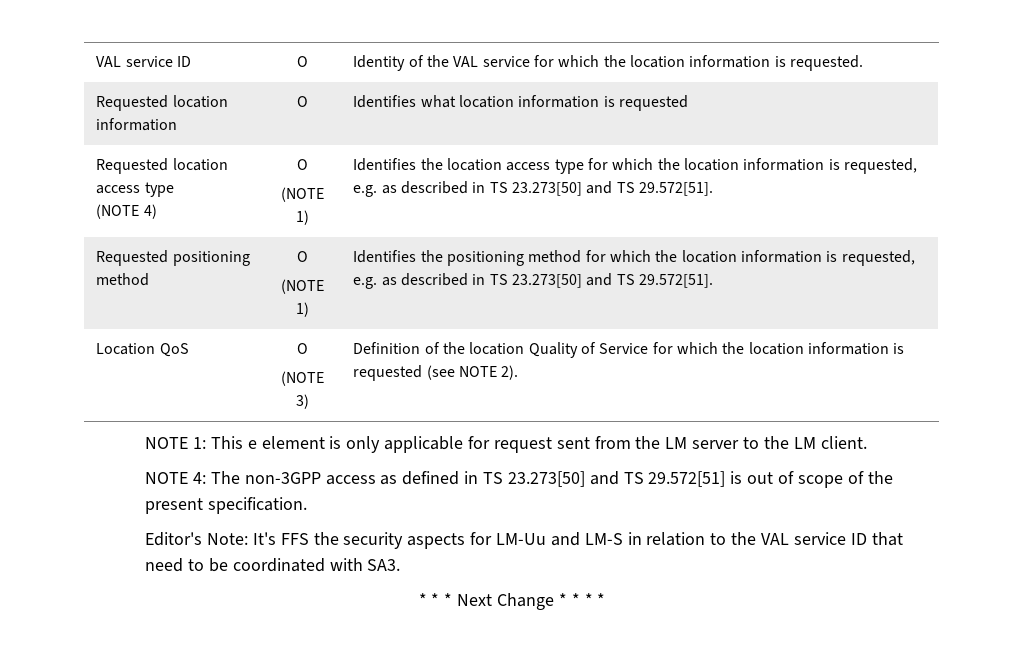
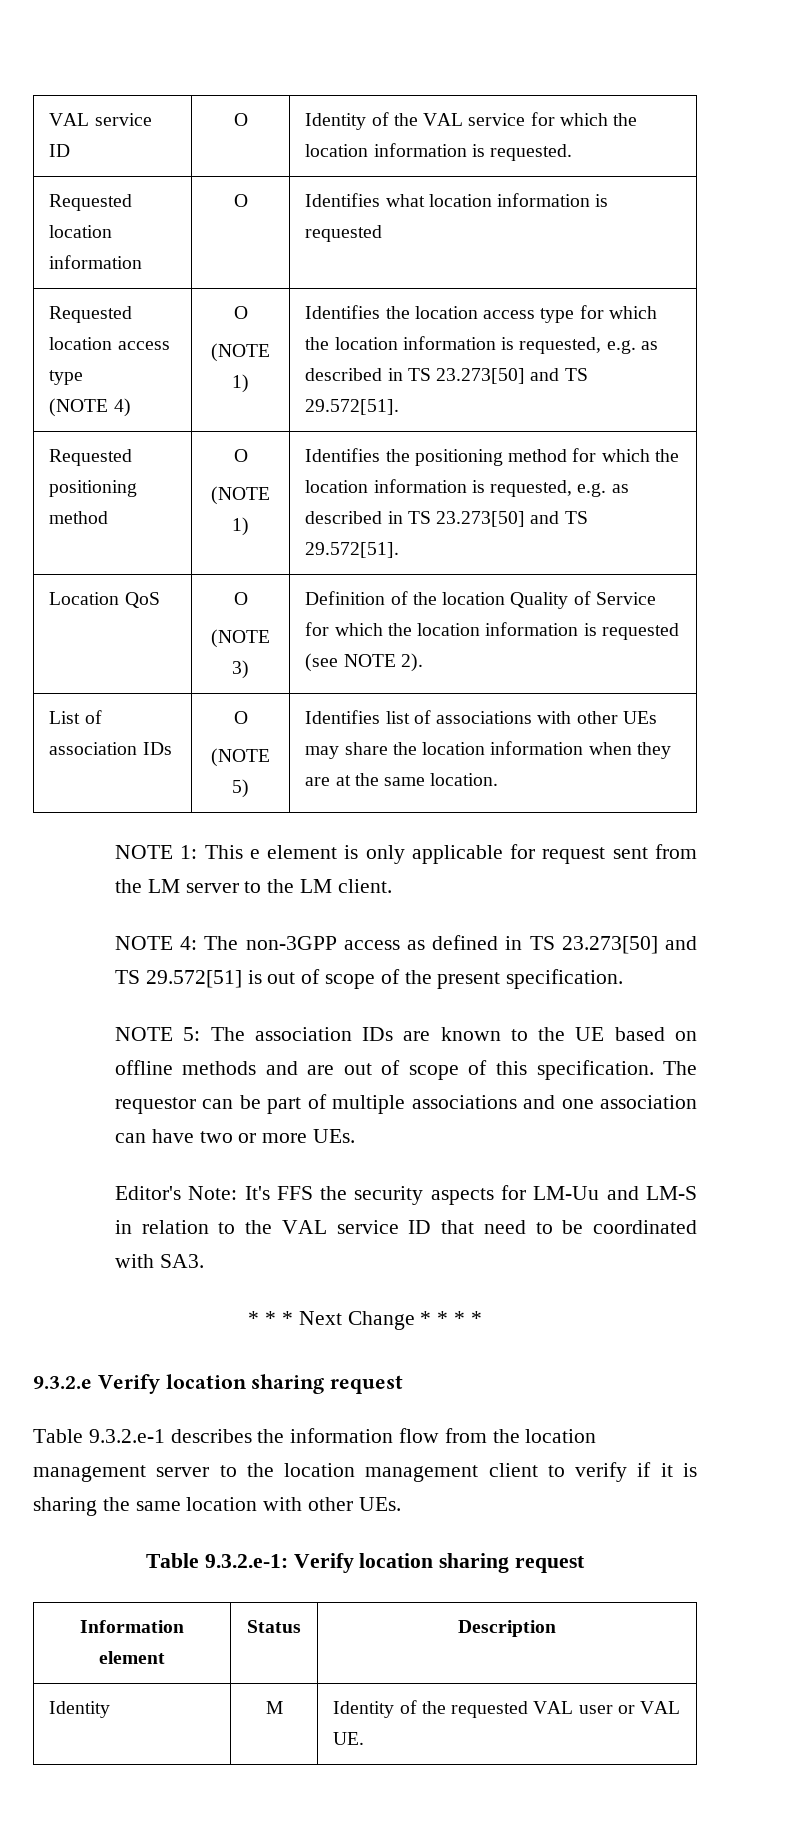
+ List of association IDs | O
+ (NOTE 5) | Identifies list of associations with other UEs may share the location information when they are at the same location.
+ NOTE 5: The association IDs are known to the UE based on offline methods and are out of scope of this specification. The requestor can be part of multiple associations and one association can have two or more UEs.
+ 9.3.2.e Verify location sharing request
+ Table 9.3.2.e-1 describes the information flow from the location management server to the location management client to verify if it is sharing the same location with other UEs.
+ Table 9.3.2.e-1: Verify location sharing request
+ Information element | Status | Description
+ Identity | M | Identity of the requested VAL user or VAL UE.

